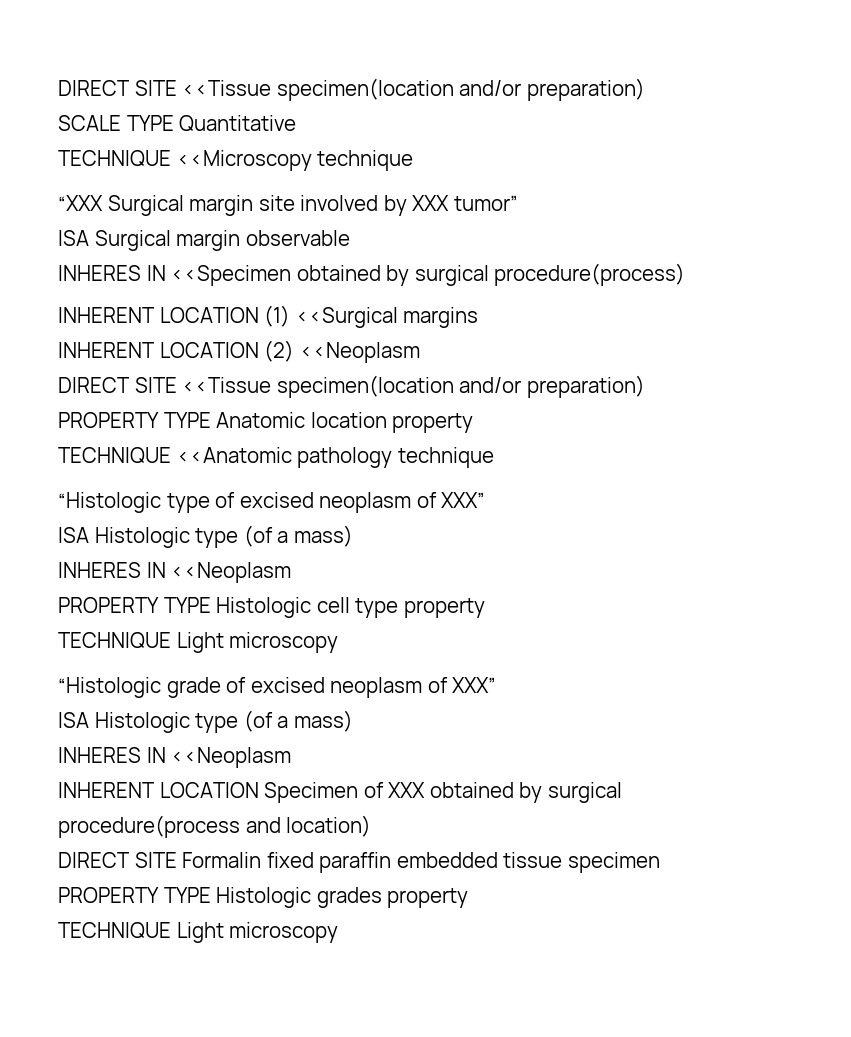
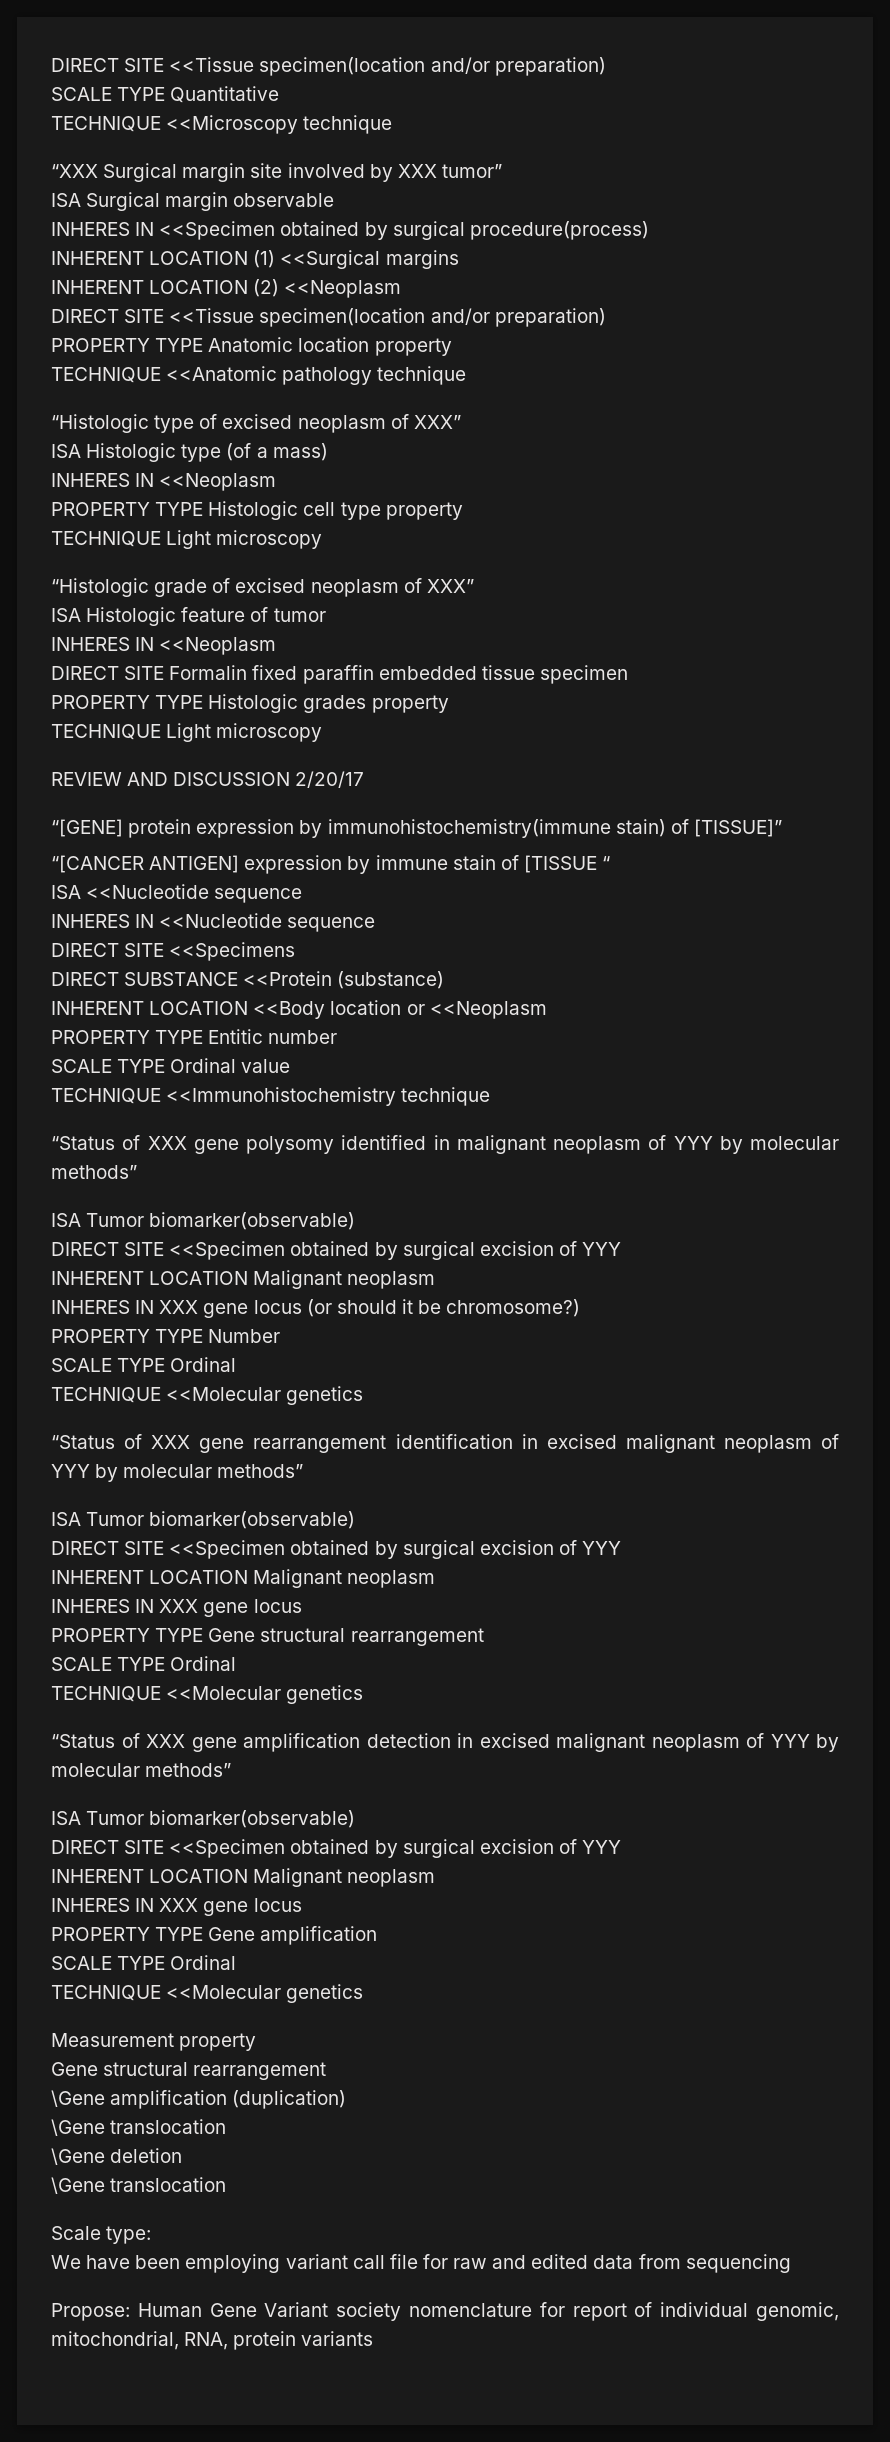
  “Histologic grade of excised neoplasm of XXX”
- ISA Histologic type (of a mass)
+ ISA Histologic feature of tumor
  INHERES IN <<Neoplasm
- INHERENT LOCATION Specimen of XXX obtained by surgical procedure(process and location)
+ REVIEW AND DISCUSSION 2/20/17
+ “[GENE] protein expression by immunohistochemistry(immune stain) of [TISSUE]”
+ “[CANCER ANTIGEN] expression by immune stain of [TISSUE “
+ ISA <<Nucleotide sequence
+ INHERES IN <<Nucleotide sequence
+ DIRECT SITE <<Specimens
+ DIRECT SUBSTANCE <<Protein (substance)
+ INHERENT LOCATION <<Body location or <<Neoplasm
+ PROPERTY TYPE Entitic number
+ SCALE TYPE Ordinal value
+ TECHNIQUE <<Immunohistochemistry technique
+ “Status of XXX gene polysomy identified in malignant neoplasm of YYY by molecular methods”
+ ISA Tumor biomarker(observable)
+ DIRECT SITE <<Specimen obtained by surgical excision of YYY
+ INHERENT LOCATION Malignant neoplasm
+ INHERES IN XXX gene locus (or should it be chromosome?)
+ PROPERTY TYPE Number
+ SCALE TYPE Ordinal
+ TECHNIQUE <<Molecular genetics
+ “Status of XXX gene rearrangement identification in excised malignant neoplasm of YYY by molecular methods”
+ ISA Tumor biomarker(observable)
+ DIRECT SITE <<Specimen obtained by surgical excision of YYY
+ INHERENT LOCATION Malignant neoplasm
+ INHERES IN XXX gene locus
+ PROPERTY TYPE Gene structural rearrangement
+ SCALE TYPE Ordinal
+ TECHNIQUE <<Molecular genetics
+ “Status of XXX gene amplification detection in excised malignant neoplasm of YYY by molecular methods”
+ ISA Tumor biomarker(observable)
+ DIRECT SITE <<Specimen obtained by surgical excision of YYY
+ INHERENT LOCATION Malignant neoplasm
+ INHERES IN XXX gene locus
+ PROPERTY TYPE Gene amplification
+ SCALE TYPE Ordinal
+ TECHNIQUE <<Molecular genetics
+ Measurement property
+ Gene structural rearrangement
+ \Gene amplification (duplication)
+ \Gene translocation
+ \Gene deletion
+ \Gene translocation
+ Scale type:
+ We have been employing variant call file for raw and edited data from sequencing
+ Propose: Human Gene Variant society nomenclature for report of individual genomic, mitochondrial, RNA, protein variants

